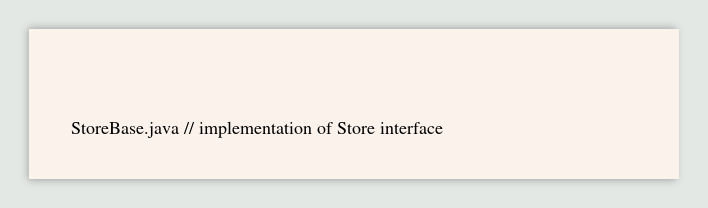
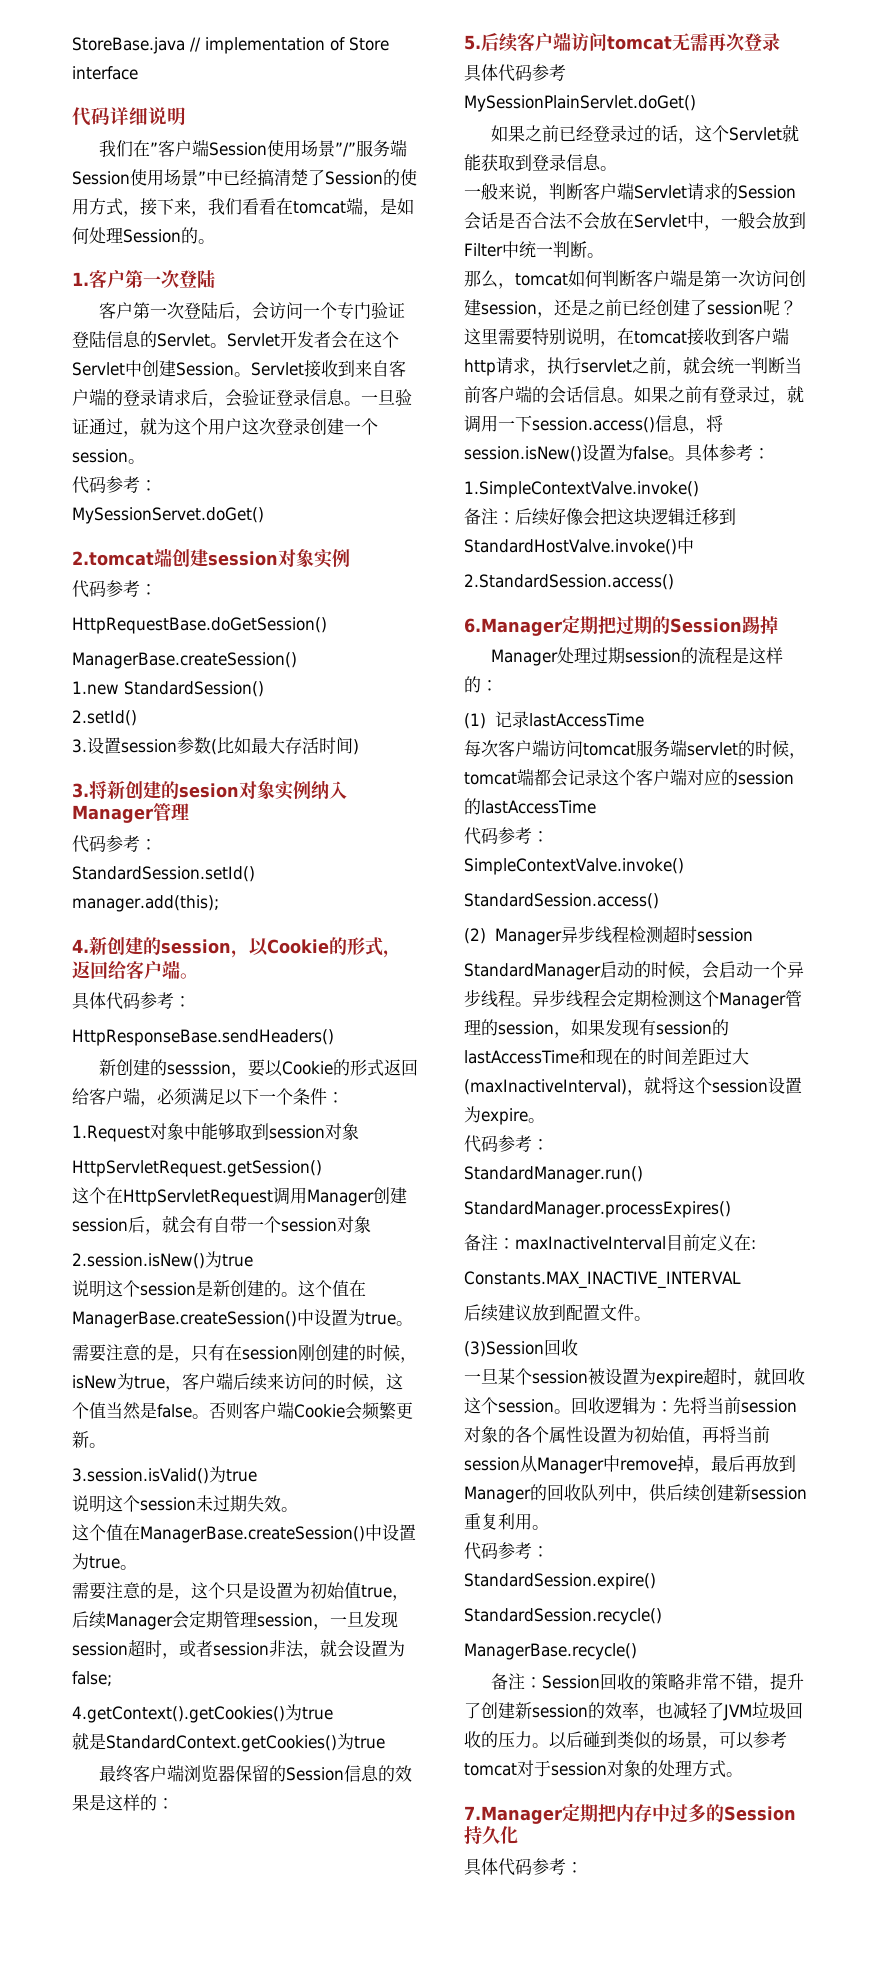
+ 代码详细说明
+ 我们在”客户端Session使用场景”/”服务端Session使用场景”中已经搞清楚了Session的使用方式，接下来，我们看看在tomcat端，是如何处理Session的。
+ 1.客户第一次登陆
+ 客户第一次登陆后，会访问一个专门验证登陆信息的Servlet。Servlet开发者会在这个Servlet中创建Session。Servlet接收到来自客户端的登录请求后，会验证登录信息。一旦验证通过，就为这个用户这次登录创建一个session。
+ 代码参考：
+ MySessionServet.doGet()
+ 2.tomcat端创建session对象实例
+ 代码参考：
+ HttpRequestBase.doGetSession()
+ ManagerBase.createSession()
+ 1.new StandardSession()
+ 2.setId()
+ 3.设置session参数(比如最大存活时间)
+ 3.将新创建的sesion对象实例纳入Manager管理
+ 代码参考：
+ StandardSession.setId()
+ manager.add(this);
+ 4.新创建的session，以Cookie的形式，返回给客户端。
+ 具体代码参考：
+ HttpResponseBase.sendHeaders()
+ 新创建的sesssion，要以Cookie的形式返回给客户端，必须满足以下一个条件：
+ 1.Request对象中能够取到session对象
+ HttpServletRequest.getSession()
+ 这个在HttpServletRequest调用Manager创建session后，就会有自带一个session对象
+ 2.session.isNew()为true
+ 说明这个session是新创建的。这个值在ManagerBase.createSession()中设置为true。
+ 需要注意的是，只有在session刚创建的时候，isNew为true，客户端后续来访问的时候，这个值当然是false。否则客户端Cookie会频繁更新。
+ 3.session.isValid()为true
+ 说明这个session未过期失效。
+ 这个值在ManagerBase.createSession()中设置为true。
+ 需要注意的是，这个只是设置为初始值true，后续Manager会定期管理session，一旦发现session超时，或者session非法，就会设置为false;
+ 4.getContext().getCookies()为true
+ 就是StandardContext.getCookies()为true
+ 最终客户端浏览器保留的Session信息的效果是这样的：
+ 5.后续客户端访问tomcat无需再次登录
+ 具体代码参考
+ MySessionPlainServlet.doGet()
+ 如果之前已经登录过的话，这个Servlet就能获取到登录信息。
+ 一般来说，判断客户端Servlet请求的Session会话是否合法不会放在Servlet中，一般会放到Filter中统一判断。
+ 那么，tomcat如何判断客户端是第一次访问创建session，还是之前已经创建了session呢？这里需要特别说明，在tomcat接收到客户端http请求，执行servlet之前，就会统一判断当前客户端的会话信息。如果之前有登录过，就调用一下session.access()信息，将session.isNew()设置为false。具体参考：
+ 1.SimpleContextValve.invoke()
+ 备注：后续好像会把这块逻辑迁移到StandardHostValve.invoke()中
+ 2.StandardSession.access()
+ 6.Manager定期把过期的Session踢掉
+ Manager处理过期session的流程是这样的：
+ (1)记录lastAccessTime
+ 每次客户端访问tomcat服务端servlet的时候，tomcat端都会记录这个客户端对应的session的lastAccessTime
+ 代码参考：
+ SimpleContextValve.invoke()
+ StandardSession.access()
+ (2) Manager异步线程检测超时session
+ StandardManager启动的时候，会启动一个异步线程。异步线程会定期检测这个Manager管理的session，如果发现有session的lastAccessTime和现在的时间差距过大(maxInactiveInterval)，就将这个session设置为expire。
+ 代码参考：
+ StandardManager.run()
+ StandardManager.processExpires()
+ 备注：maxInactiveInterval目前定义在:
+ Constants.MAX_INACTIVE_INTERVAL
+ 后续建议放到配置文件。
+ (3)Session回收
+ 一旦某个session被设置为expire超时，就回收这个session。回收逻辑为：先将当前session对象的各个属性设置为初始值，再将当前session从Manager中remove掉，最后再放到Manager的回收队列中，供后续创建新session重复利用。
+ 代码参考：
+ StandardSession.expire()
+ StandardSession.recycle()
+ ManagerBase.recycle()
+ 备注：Session回收的策略非常不错，提升了创建新session的效率，也减轻了JVM垃圾回收的压力。以后碰到类似的场景，可以参考tomcat对于session对象的处理方式。
+ 7.Manager定期把内存中过多的Session持久化
+ 具体代码参考：

